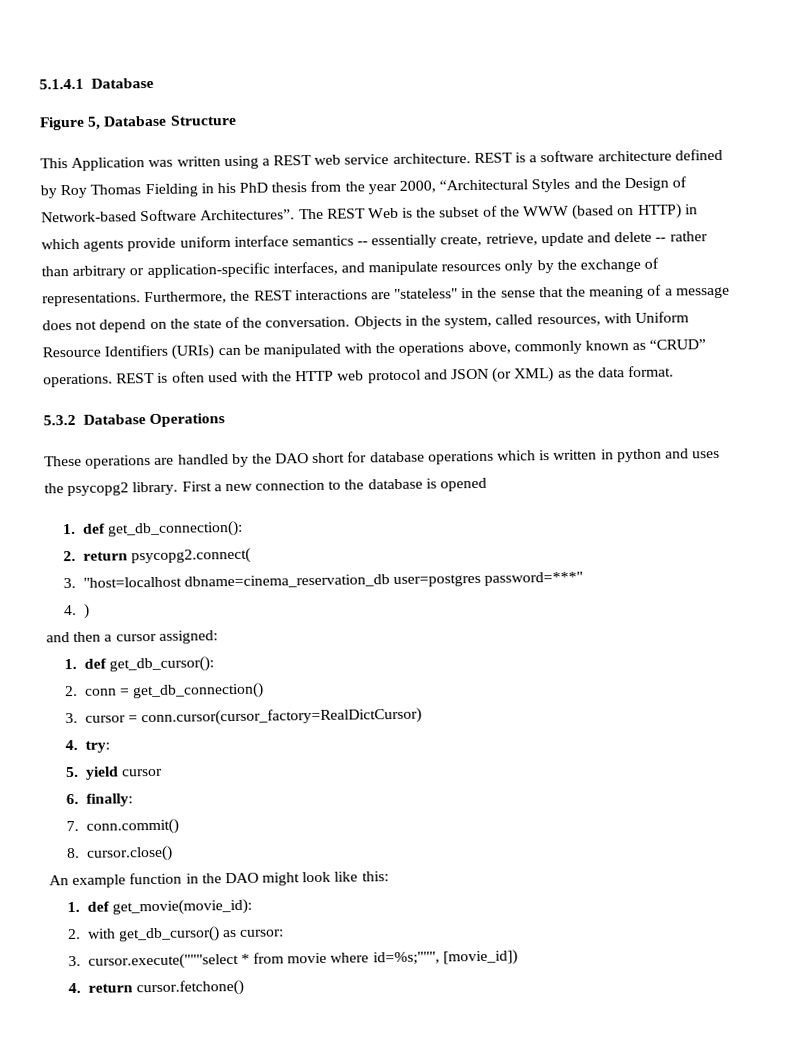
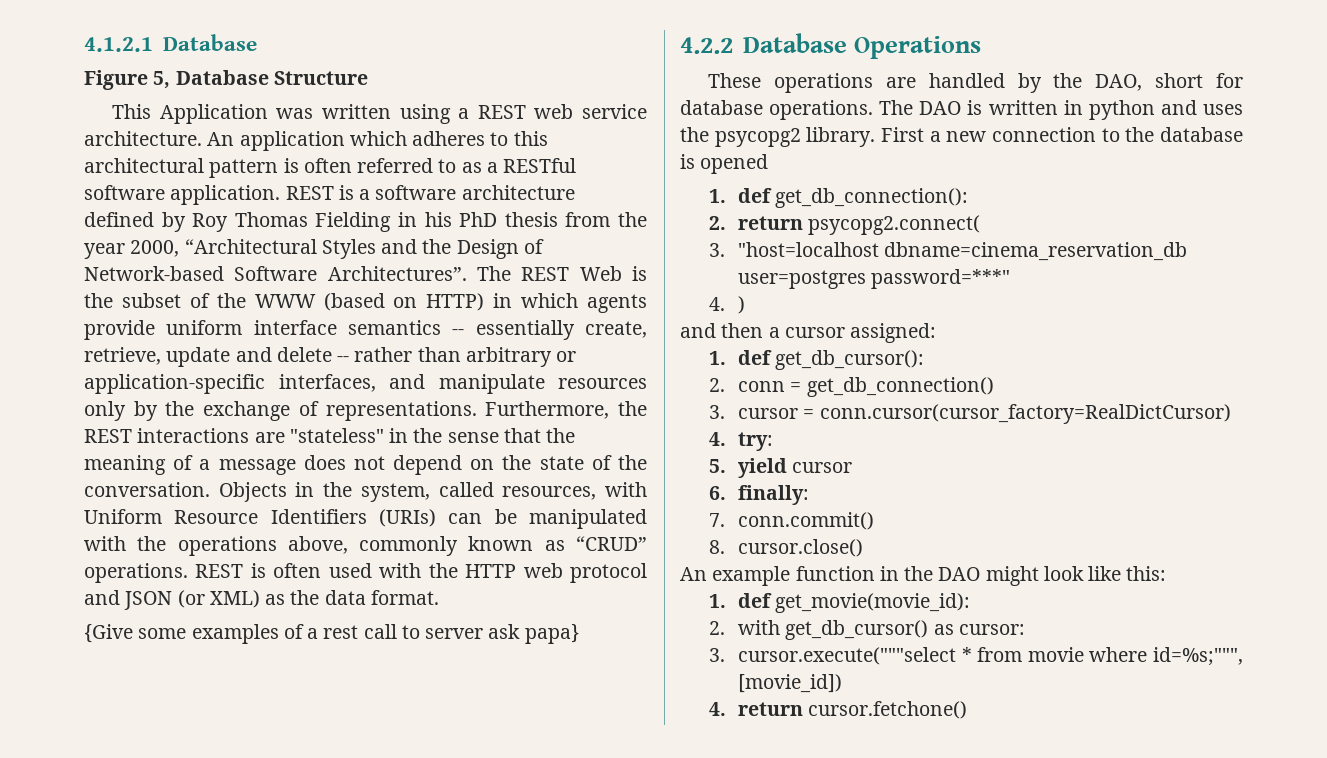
- 5.1.4.1 Database
+ 4.1.2.1 Database
+ An application which adheres to this architectural pattern is often referred to as a RESTful software application.
- 5.3.2 Database Operations
+ {Give some examples of a rest call to server ask papa}
+ 4.2.2 Database Operations
- These operations are handled by the DAO short for database operations which is written in python and uses the psycopg2 library.
+ These operations are handled by the DAO, short for database operations. The DAO is written in python and uses the psycopg2 library.

